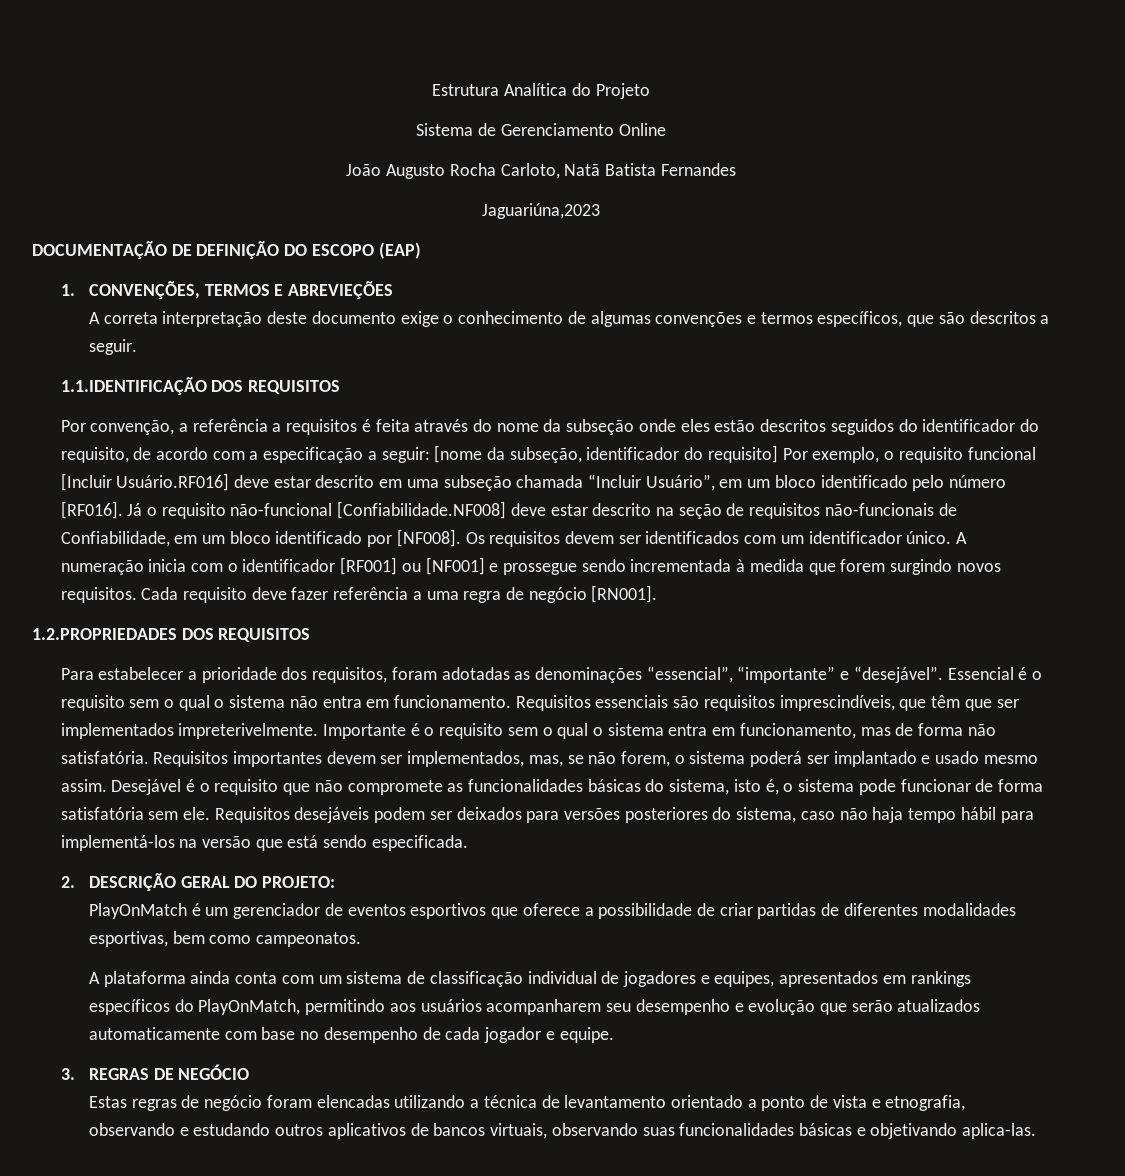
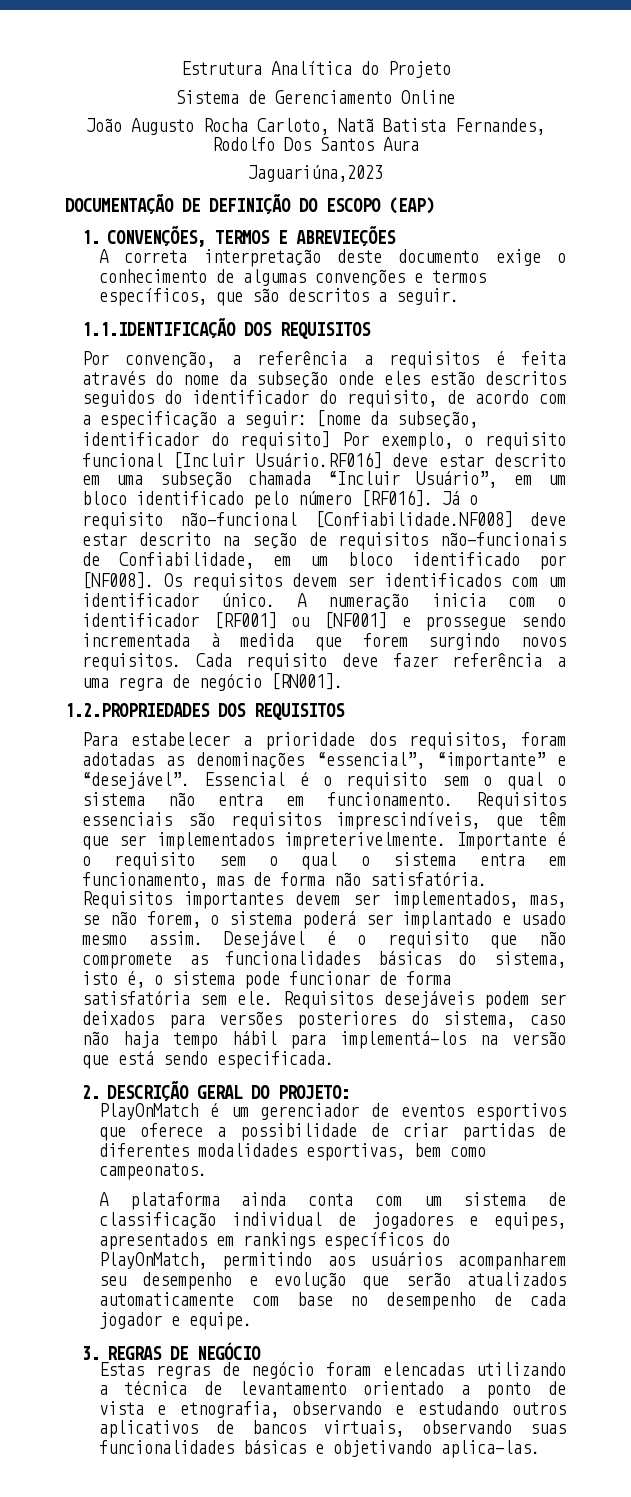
- João Augusto Rocha Carloto, Natã Batista Fernandes
+ João Augusto Rocha Carloto, Natã Batista Fernandes, Rodolfo Dos Santos Aura

